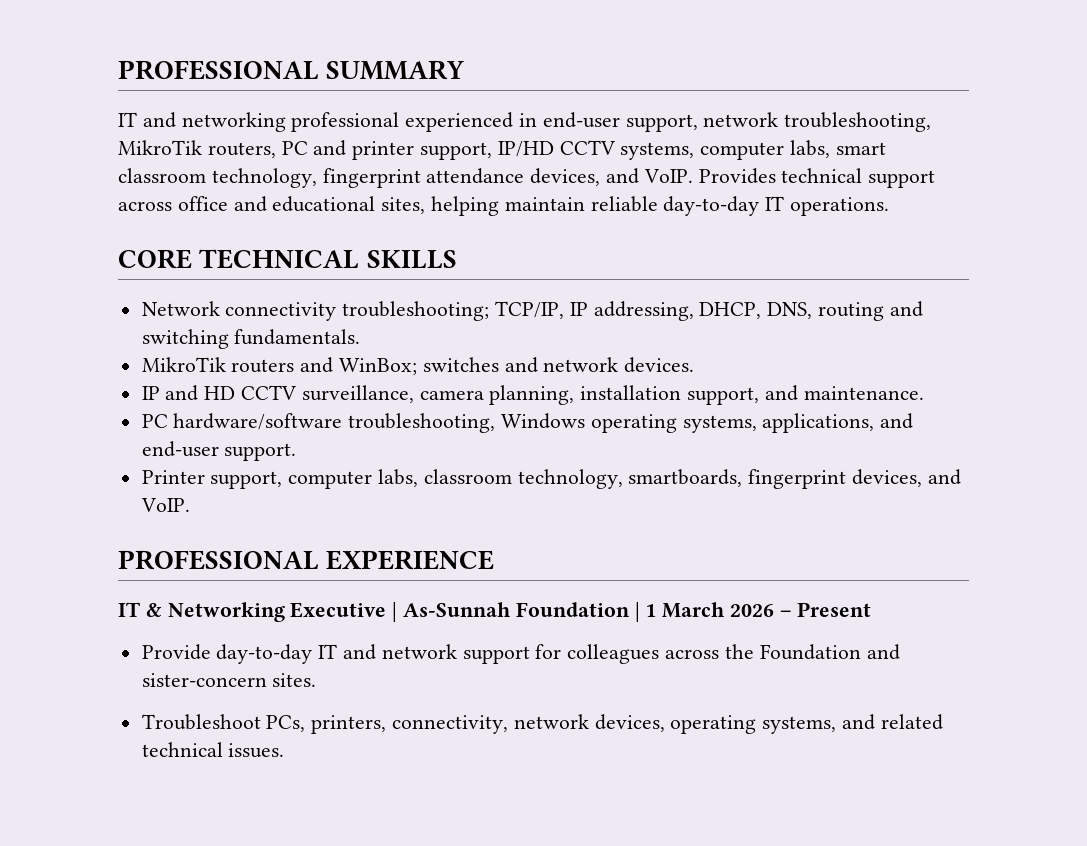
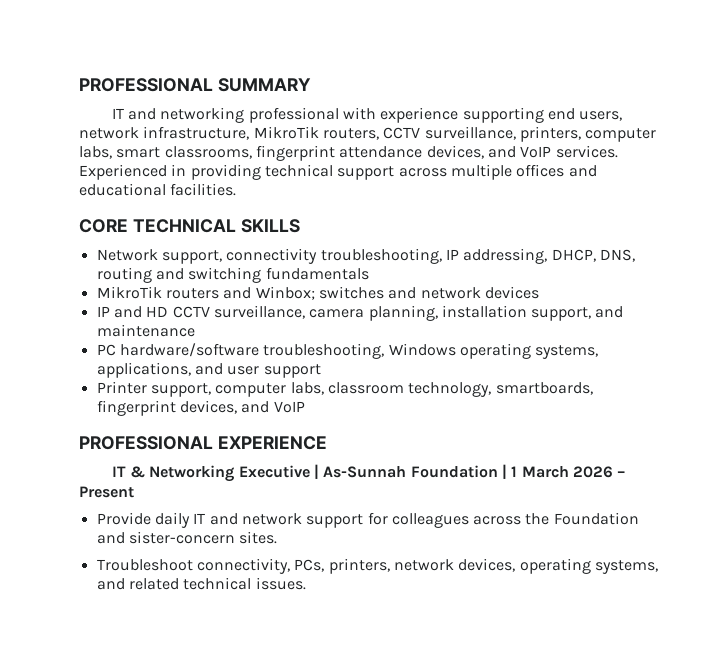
- IT and networking professional experienced in end-user support, network troubleshooting, MikroTik routers, PC and printer support, IP/HD CCTV systems, computer labs, smart classroom technology, fingerprint attendance devices, and VoIP. Provides technical support across office and educational sites, helping maintain reliable day-to-day IT operations.
+ IT and networking professional with experience supporting end users, network infrastructure, MikroTik routers, CCTV surveillance, printers, computer labs, smart classrooms, fingerprint attendance devices, and VoIP services. Experienced in providing technical support across multiple offices and educational facilities.
- Network connectivity troubleshooting; TCP/IP, IP addressing, DHCP, DNS, routing and switching fundamentals.
+ Network support, connectivity troubleshooting, IP addressing, DHCP, DNS, routing and switching fundamentals
- MikroTik routers and WinBox; switches and network devices.
+ MikroTik routers and Winbox; switches and network devices
- IP and HD CCTV surveillance, camera planning, installation support, and maintenance.
+ IP and HD CCTV surveillance, camera planning, installation support, and maintenance
- PC hardware/software troubleshooting, Windows operating systems, applications, and end-user support.
+ PC hardware/software troubleshooting, Windows operating systems, applications, and user support
- Printer support, computer labs, classroom technology, smartboards, fingerprint devices, and VoIP.
+ Printer support, computer labs, classroom technology, smartboards, fingerprint devices, and VoIP
- Provide day-to-day IT and network support for colleagues across the Foundation and sister-concern sites.
+ Provide daily IT and network support for colleagues across the Foundation and sister-concern sites.
- Troubleshoot PCs, printers, connectivity, network devices, operating systems, and related technical issues.
+ Troubleshoot connectivity, PCs, printers, network devices, operating systems, and related technical issues.

